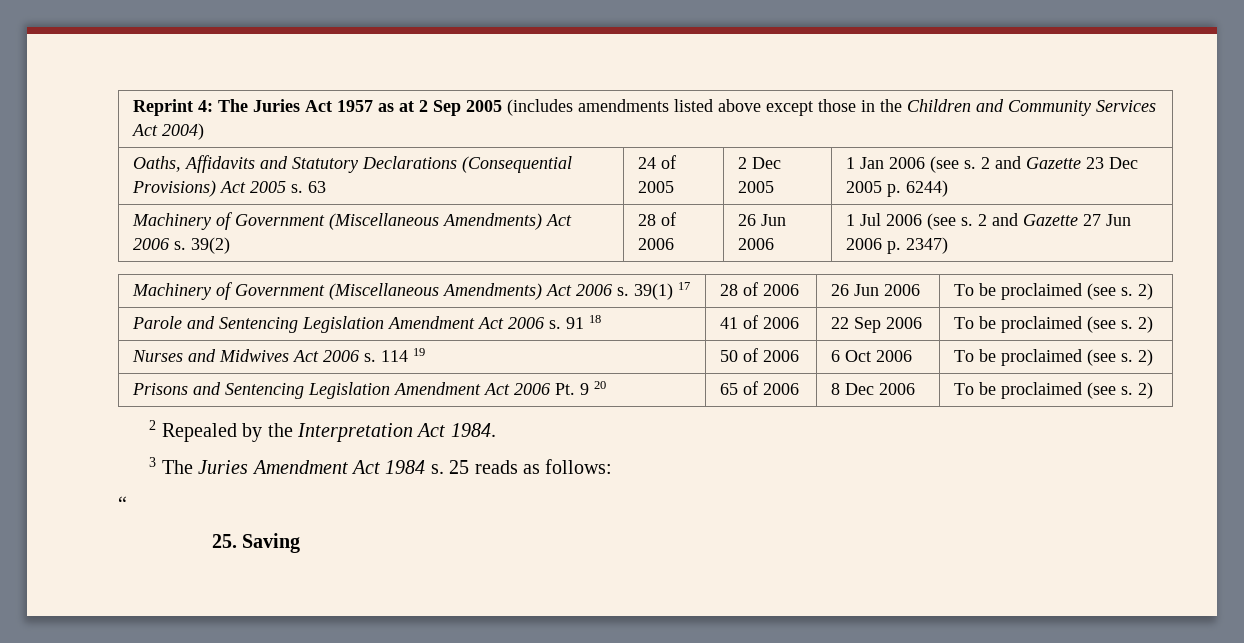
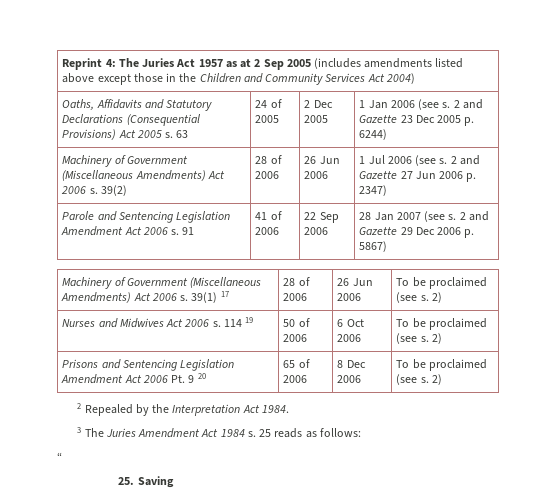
+ Parole and Sentencing Legislation Amendment Act 2006 s. 91 | 41 of 2006 | 22 Sep 2006 | 28 Jan 2007 (see s. 2 and Gazette 29 Dec 2006 p. 5867)
- Parole and Sentencing Legislation Amendment Act 2006 s. 91 18 | 41 of 2006 | 22 Sep 2006 | To be proclaimed (see s. 2)

